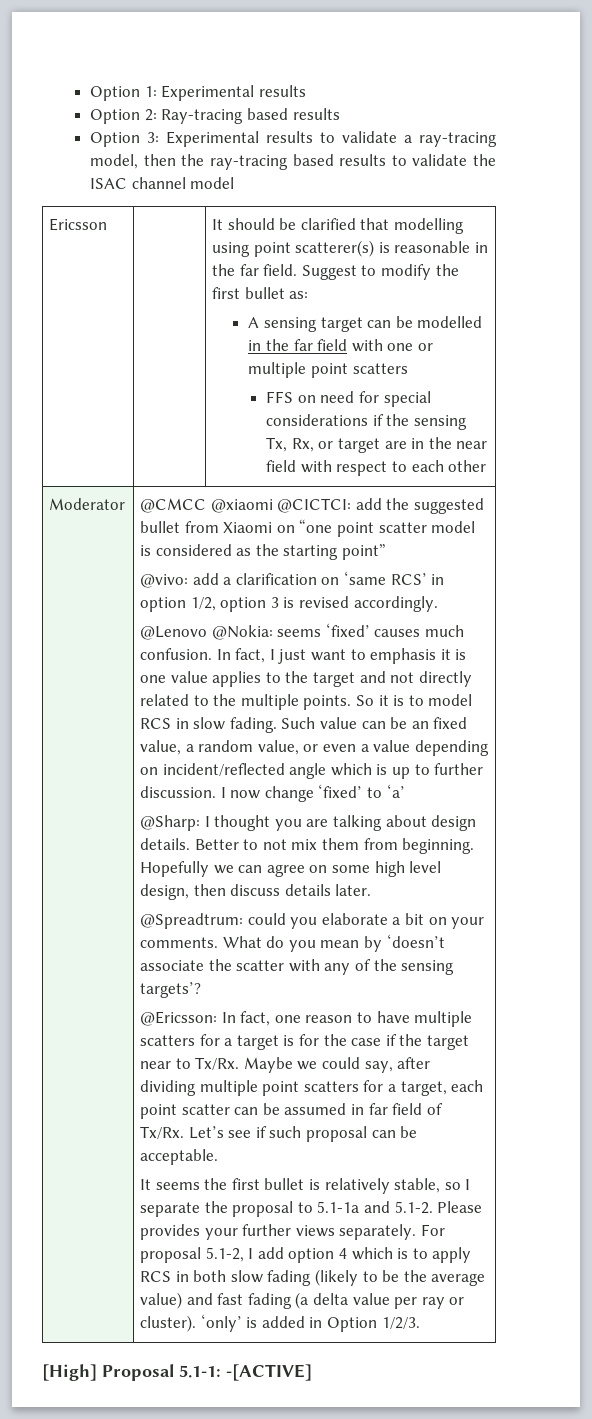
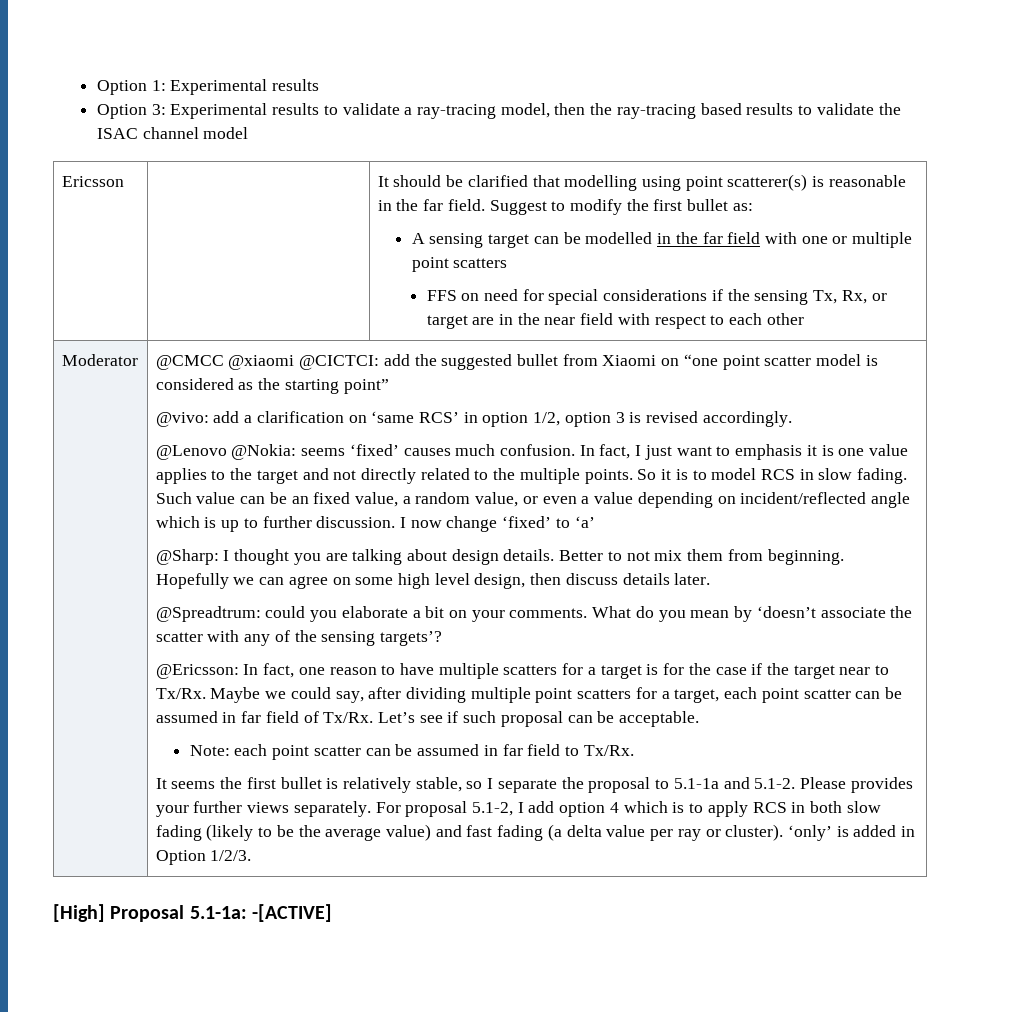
- Option 2: Ray-tracing based results
+ Note: each point scatter can be assumed in far field to Tx/Rx.
- [High] Proposal 5.1-1: -[ACTIVE]
+ [High] Proposal 5.1-1a: -[ACTIVE]

